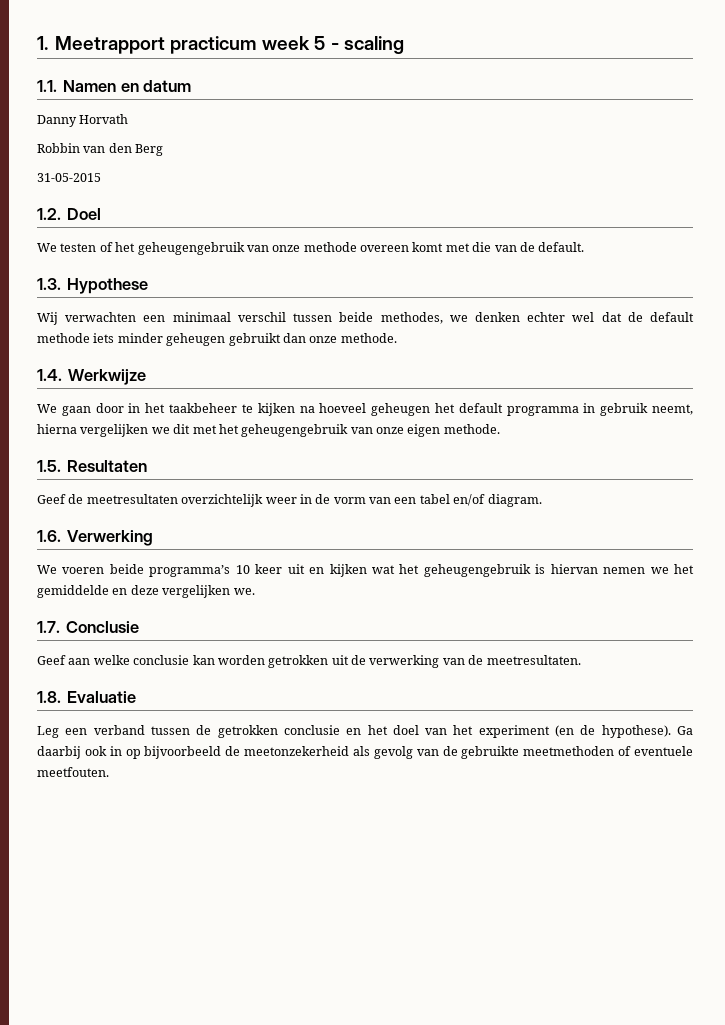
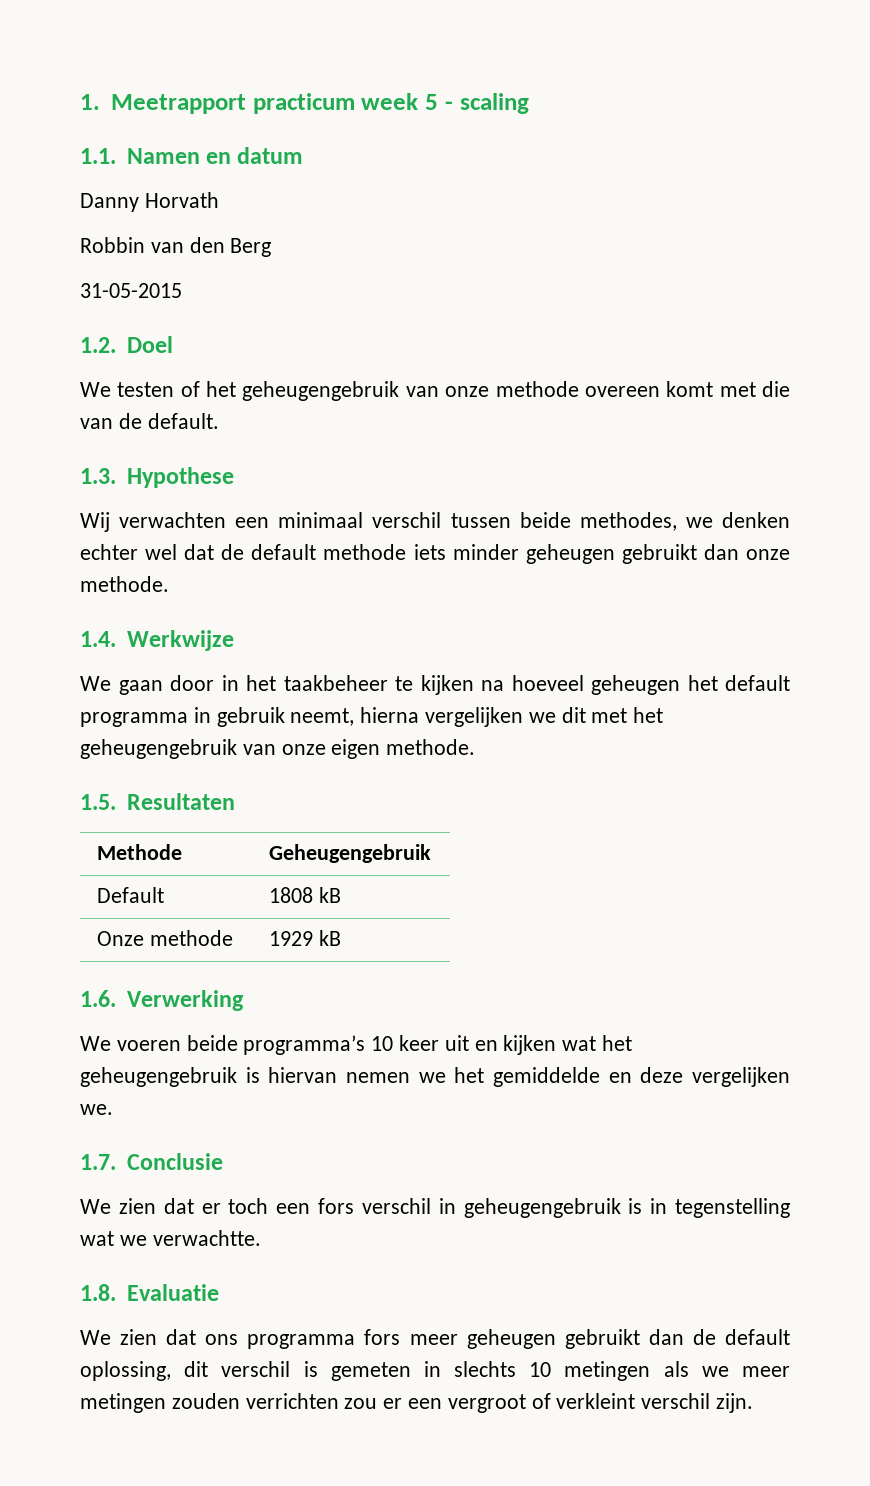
- Geef de meetresultaten overzichtelijk weer in de vorm van een tabel en/of diagram.
+ Methode | Geheugengebruik
+ Default | 1808 kB
+ Onze methode | 1929 kB
- Geef aan welke conclusie kan worden getrokken uit de verwerking van de meetresultaten.
+ We zien dat er toch een fors verschil in geheugengebruik is in tegenstelling wat we verwachtte.
  1.8. Evaluatie
- Leg een verband tussen de getrokken conclusie en het doel van het experiment (en de hypothese). Ga daarbij ook in op bijvoorbeeld de meetonzekerheid als gevolg van de gebruikte meetmethoden of eventuele meetfouten.
+ We zien dat ons programma fors meer geheugen gebruikt dan de default oplossing, dit verschil is gemeten in slechts 10 metingen als we meer metingen zouden verrichten zou er een vergroot of verkleint verschil zijn.

